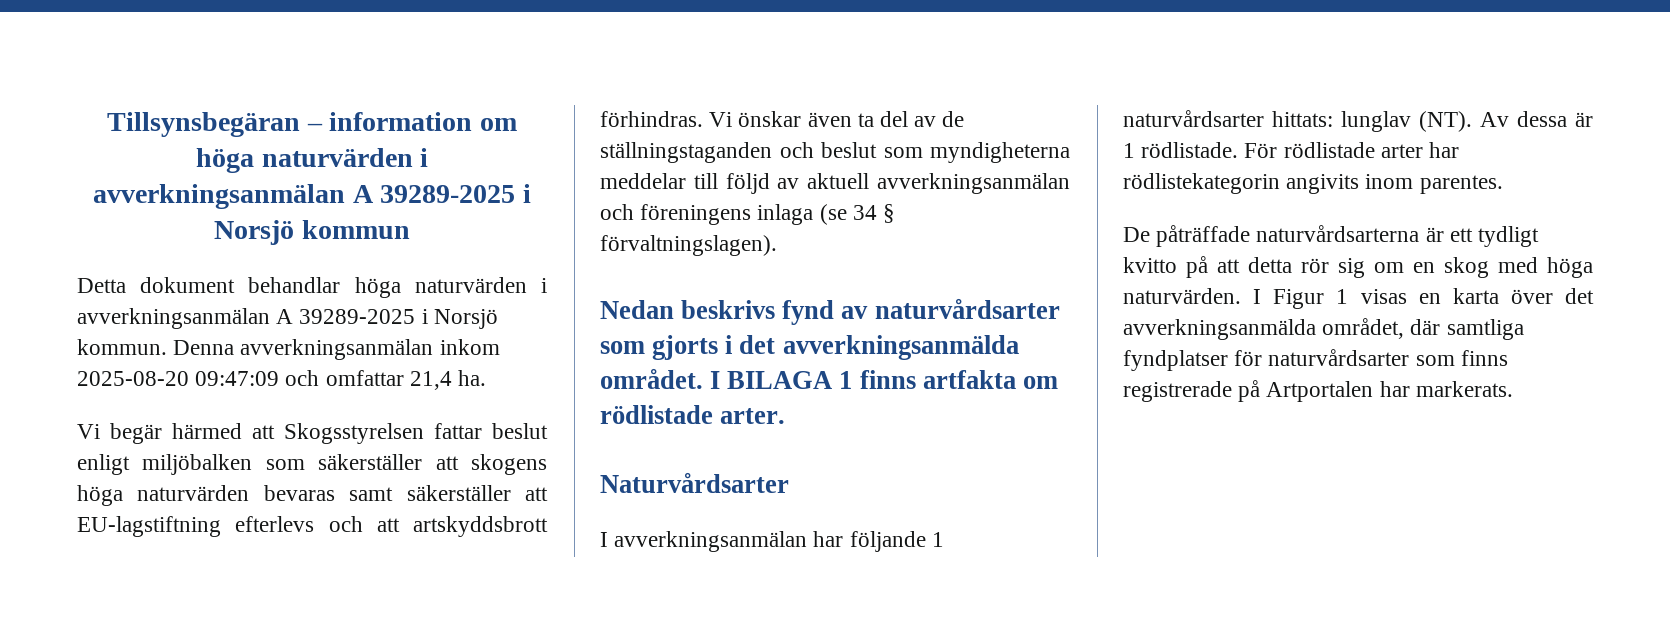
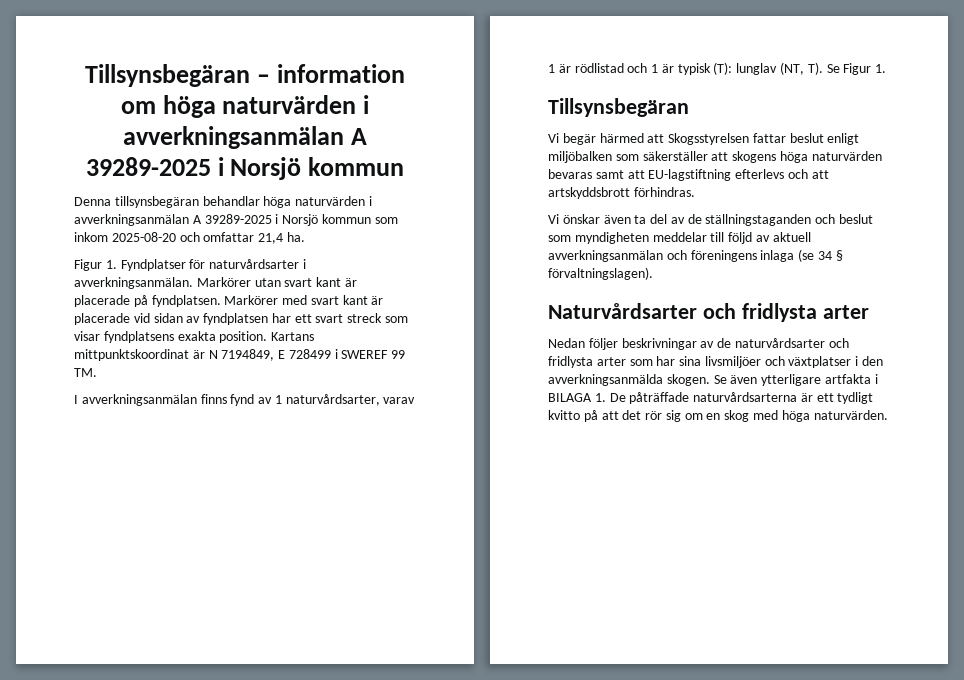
- Detta dokument behandlar höga naturvärden i avverkningsanmälan A 39289-2025 i Norsjö kommun. Denna avverkningsanmälan inkom 2025-08-20 09:47:09 och omfattar 21,4 ha.
+ Denna tillsynsbegäran behandlar höga naturvärden i avverkningsanmälan A 39289-2025 i Norsjö kommun som inkom 2025-08-20 och omfattar 21,4 ha.
+ Figur 1. Fyndplatser för naturvårdsarter i avverkningsanmälan. Markörer utan svart kant är placerade på fyndplatsen. Markörer med svart kant är placerade vid sidan av fyndplatsen har ett svart streck som visar fyndplatsens exakta position. Kartans mittpunktskoordinat är N 7194849, E 728499 i SWEREF 99 TM.
+ I avverkningsanmälan finns fynd av 1 naturvårdsarter, varav 1 är rödlistad och 1 är typisk (T): lunglav (NT, T). Se Figur 1.
+ Tillsynsbegäran
- Vi begär härmed att Skogsstyrelsen fattar beslut enligt miljöbalken som säkerställer att skogens höga naturvärden bevaras samt säkerställer att EU-lagstiftning efterlevs och att artskyddsbrott förhindras. Vi önskar även ta del av de ställningstaganden och beslut som myndigheterna meddelar till följd av aktuell avverkningsanmälan och föreningens inlaga (se 34 § förvaltningslagen).
+ Vi begär härmed att Skogsstyrelsen fattar beslut enligt miljöbalken som säkerställer att skogens höga naturvärden bevaras samt att EU-lagstiftning efterlevs och att artskyddsbrott förhindras.
+ Vi önskar även ta del av de ställningstaganden och beslut som myndigheten meddelar till följd av aktuell avverkningsanmälan och föreningens inlaga (se 34 § förvaltningslagen).
- Nedan beskrivs fynd av naturvårdsarter som gjorts i det avverkningsanmälda området. I BILAGA 1 finns artfakta om rödlistade arter.
- Naturvårdsarter
- I avverkningsanmälan har följande 1 naturvårdsarter hittats: lunglav (NT). Av dessa är 1 rödlistade. För rödlistade arter har rödlistekategorin angivits inom parentes.
- De påträffade naturvårdsarterna är ett tydligt kvitto på att detta rör sig om en skog med höga naturvärden. I Figur 1 visas en karta över det avverkningsanmälda området, där samtliga fyndplatser för naturvårdsarter som finns registrerade på Artportalen har markerats.
+ Naturvårdsarter och fridlysta arter
+ Nedan följer beskrivningar av de naturvårdsarter och fridlysta arter som har sina livsmiljöer och växtplatser i den avverkningsanmälda skogen. Se även ytterligare artfakta i BILAGA 1. De påträffade naturvårdsarterna är ett tydligt kvitto på att det rör sig om en skog med höga naturvärden.

